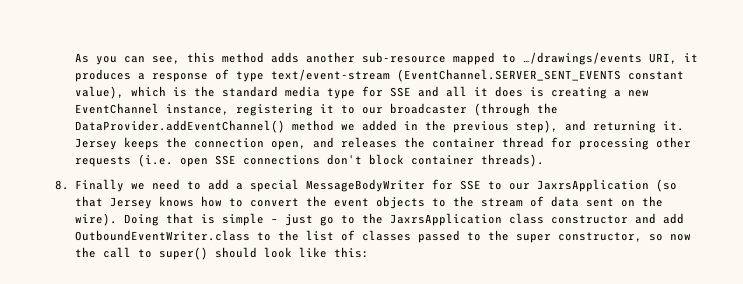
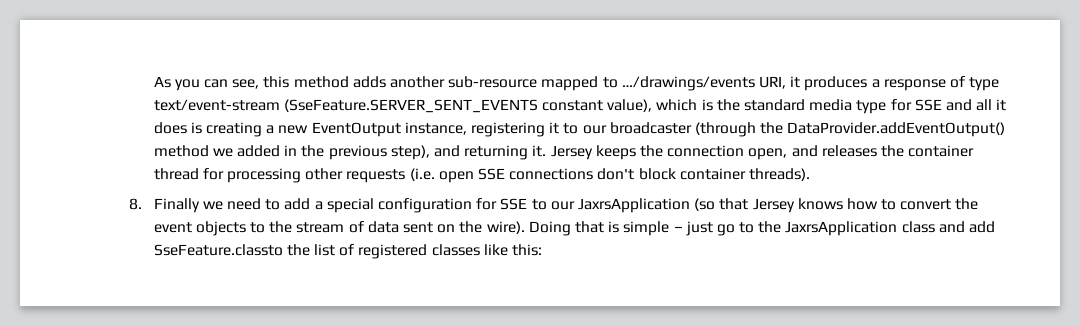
- As you can see, this method adds another sub-resource mapped to …/drawings/events URI, it produces a response of type text/event-stream (EventChannel.SERVER_SENT_EVENTS constant value), which is the standard media type for SSE and all it does is creating a new EventChannel instance, registering it to our broadcaster (through the DataProvider.addEventChannel() method we added in the previous step), and returning it.
+ As you can see, this method adds another sub-resource mapped to …/drawings/events URI, it produces a response of type text/event-stream (SseFeature.SERVER_SENT_EVENTS constant value), which is the standard media type for SSE and all it does is creating a new EventOutput instance, registering it to our broadcaster (through the DataProvider.addEventOutput() method we added in the previous step), and returning it.
- 8. Finally we need to add a special MessageBodyWriter for SSE to our JaxrsApplication (so that Jersey knows how to convert the event objects to the stream of data sent on the wire).
+ 8. Finally we need to add a special configuration for SSE to our JaxrsApplication (so that Jersey knows how to convert the event objects to the stream of data sent on the wire).
- Doing that is simple – just go to the JaxrsApplication class constructor and add OutboundEventWriter.class to the list of classes passed to the super constructor, so now the call to super() should look like this:
+ Doing that is simple – just go to the JaxrsApplication class and add SseFeature.classto the list of registered classes like this:

